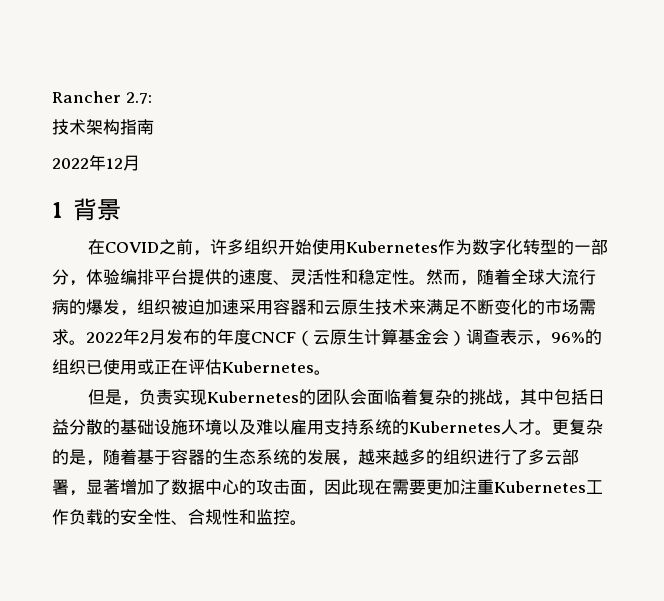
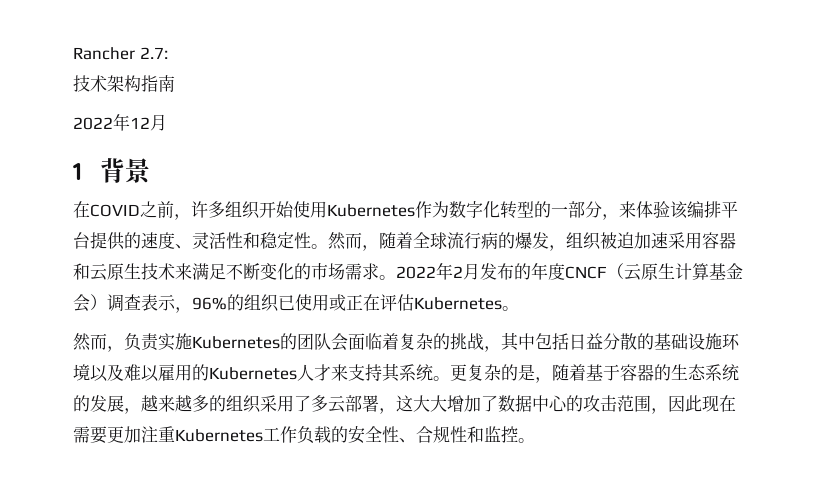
- 在COVID之前，许多组织开始使用Kubernetes作为数字化转型的一部分，体验编排平台提供的速度、灵活性和稳定性。
+ 在COVID之前，许多组织开始使用Kubernetes作为数字化转型的一部分，来体验该编排平台提供的速度、灵活性和稳定性。
- 然而，随着全球大流行病的爆发，组织被迫加速采用容器和云原生技术来满足不断变化的市场需求。
+ 然而，随着全球流行病的爆发，组织被迫加速采用容器和云原生技术来满足不断变化的市场需求。
- 但是，负责实现Kubernetes的团队会面临着复杂的挑战，其中包括日益分散的基础设施环境以及难以雇用支持系统的Kubernetes人才。
+ 然而，负责实施Kubernetes的团队会面临着复杂的挑战，其中包括日益分散的基础设施环境以及难以雇用的Kubernetes人才来支持其系统。
- 更复杂的是，随着基于容器的生态系统的发展，越来越多的组织进行了多云部署，显著增加了数据中心的攻击面，因此现在需要更加注重Kubernetes工作负载的安全性、合规性和监控。
+ 更复杂的是，随着基于容器的生态系统的发展，越来越多的组织采用了多云部署，这大大增加了数据中心的攻击范围，因此现在需要更加注重Kubernetes工作负载的安全性、合规性和监控。

